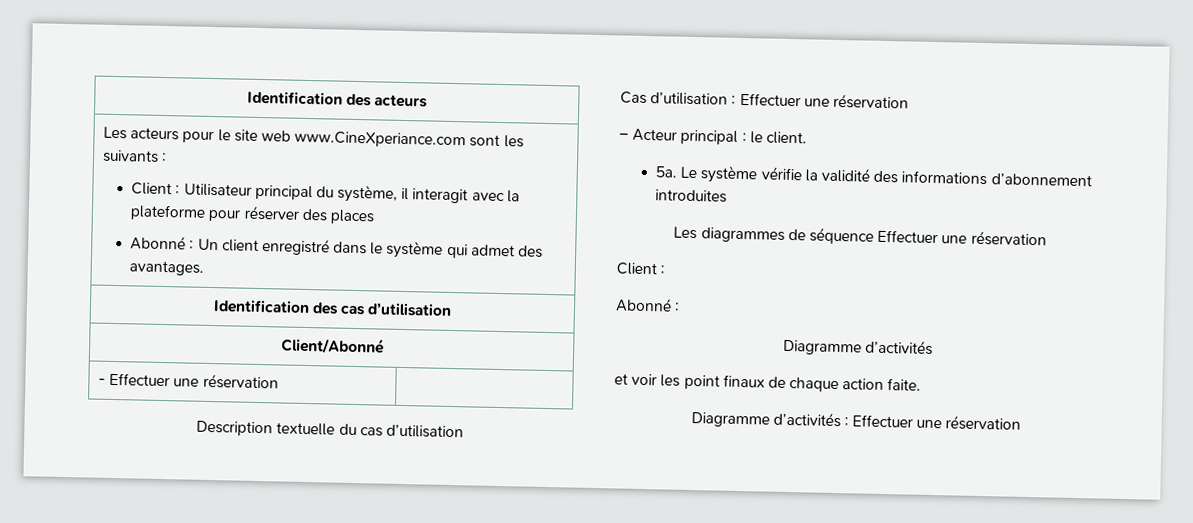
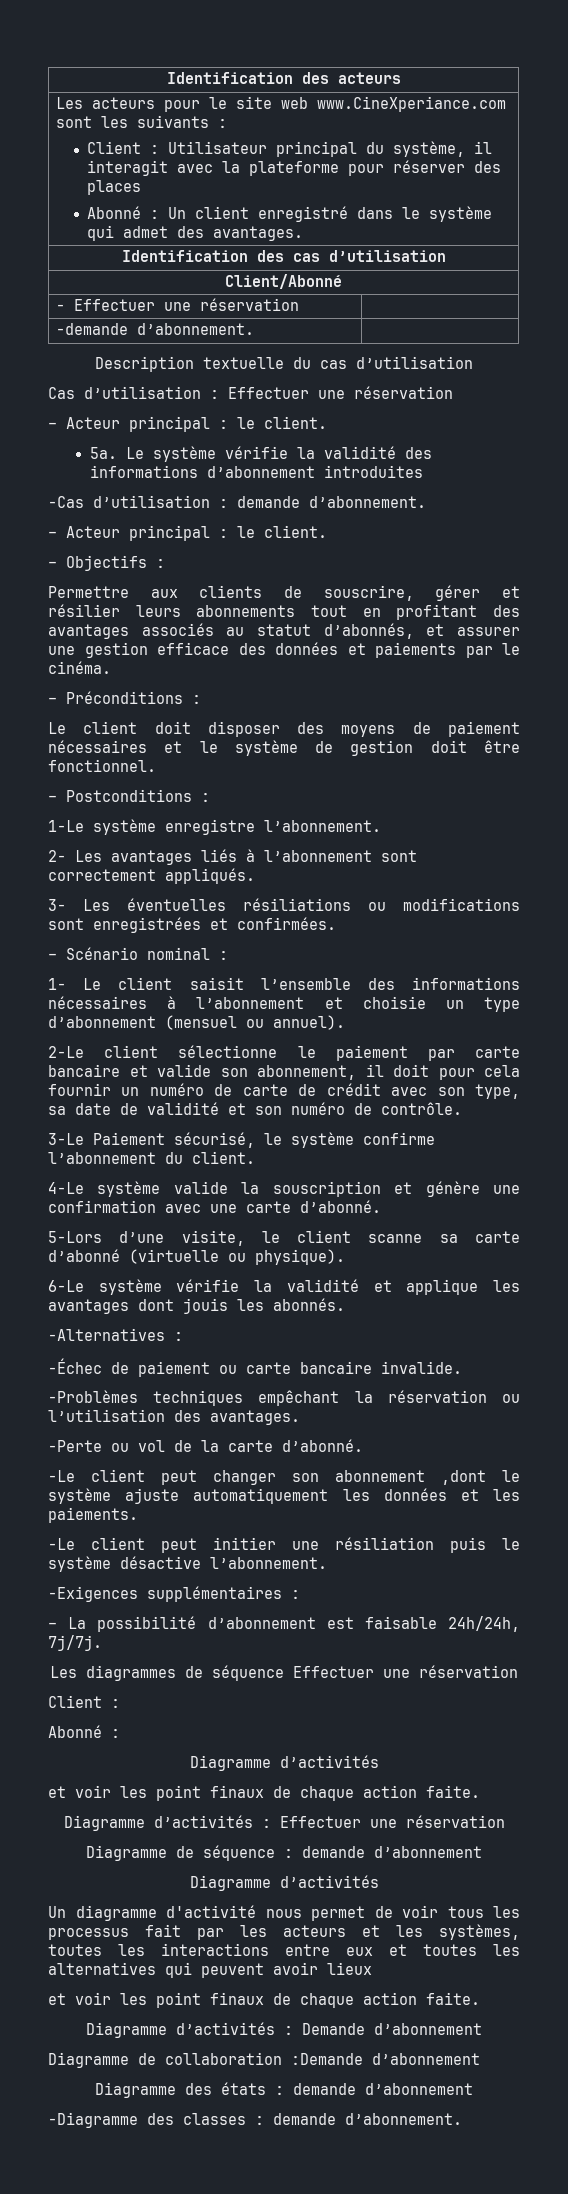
+ -demande d’abonnement. |
+ -Cas d’utilisation : demande d’abonnement.
+ – Acteur principal : le client.
+ – Objectifs :
+ Permettre aux clients de souscrire, gérer et résilier leurs abonnements tout en profitant des avantages associés au statut d’abonnés, et assurer une gestion efficace des données et paiements par le cinéma.
+ – Préconditions :
+ Le client doit disposer des moyens de paiement nécessaires et le système de gestion doit être fonctionnel.
+ – Postconditions :
+ 1-Le système enregistre l’abonnement.
+ 2- Les avantages liés à l’abonnement sont correctement appliqués.
+ 3- Les éventuelles résiliations ou modifications sont enregistrées et confirmées.
+ – Scénario nominal :
+ 1- Le client saisit l’ensemble des informations nécessaires à l’abonnement et choisie un type d’abonnement (mensuel ou annuel).
+ 2-Le client sélectionne le paiement par carte bancaire et valide son abonnement, il doit pour cela fournir un numéro de carte de crédit avec son type, sa date de validité et son numéro de contrôle.
+ 3-Le Paiement sécurisé, le système confirme l’abonnement du client.
+ 4-Le système valide la souscription et génère une confirmation avec une carte d’abonné.
+ 5-Lors d’une visite, le client scanne sa carte d’abonné (virtuelle ou physique).
+ 6-Le système vérifie la validité et applique les avantages dont jouis les abonnés.
+ -Alternatives :
+ -Échec de paiement ou carte bancaire invalide.
+ -Problèmes techniques empêchant la réservation ou l’utilisation des avantages.
+ -Perte ou vol de la carte d’abonné.
+ -Le client peut changer son abonnement ,dont le système ajuste automatiquement les données et les paiements.
+ -Le client peut initier une résiliation puis le système désactive l’abonnement.
+ -Exigences supplémentaires :
+ – La possibilité d’abonnement est faisable 24h/24h, 7j/7j.
+ Diagramme de séquence : demande d’abonnement
+ Diagramme d’activités
+ Un diagramme d'activité nous permet de voir tous les processus fait par les acteurs et les systèmes, toutes les interactions entre eux et toutes les alternatives qui peuvent avoir lieux
+ et voir les point finaux de chaque action faite.
+ Diagramme d’activités : Demande d’abonnement
+ Diagramme de collaboration :Demande d’abonnement
+ Diagramme des états : demande d’abonnement
+ -Diagramme des classes : demande d’abonnement.

